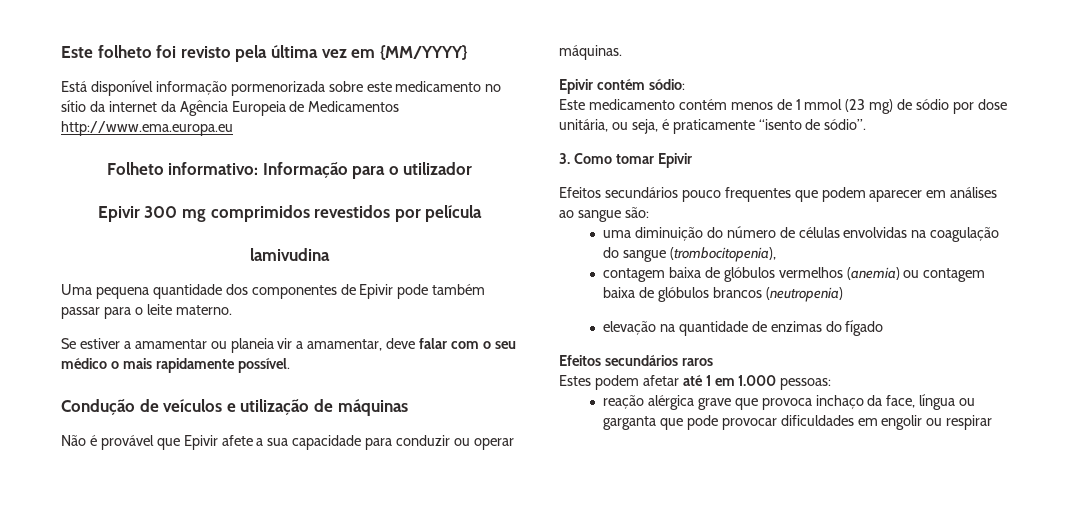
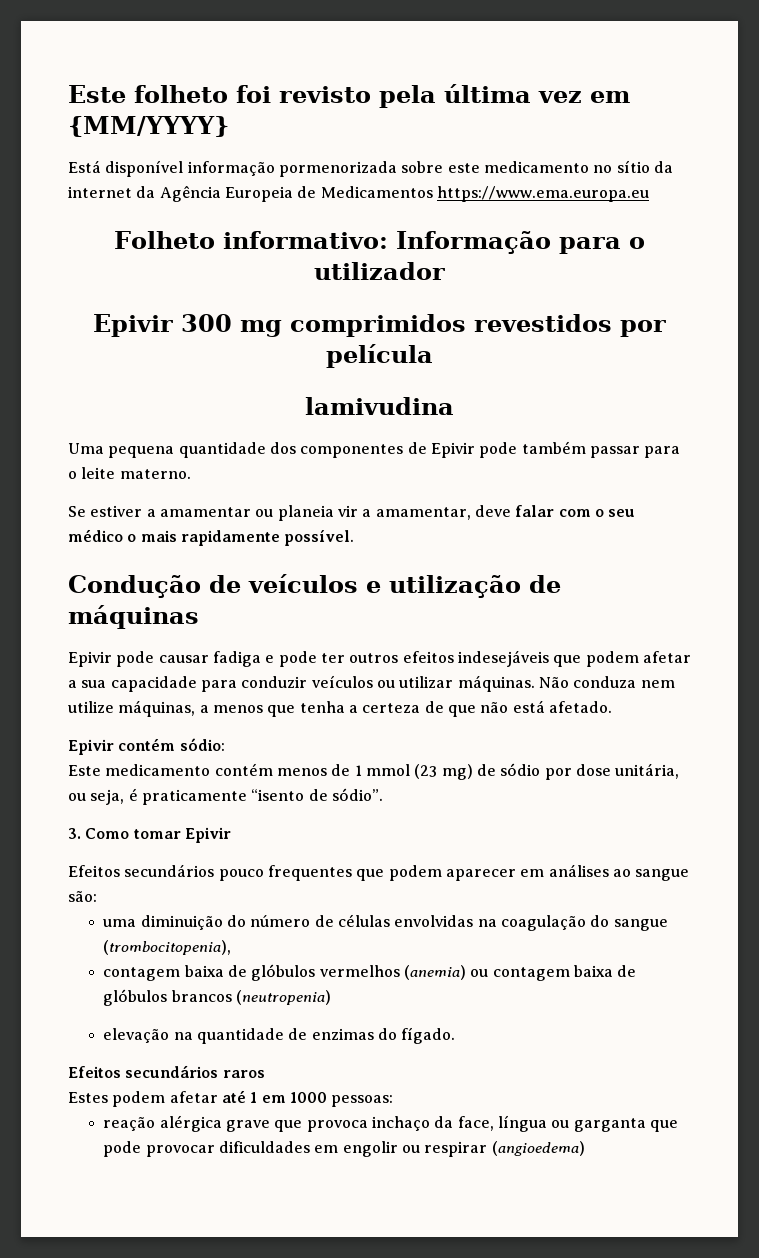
- Está disponível informação pormenorizada sobre este medicamento no sítio da internet da Agência Europeia de Medicamentos http://www.ema.europa.eu
+ Está disponível informação pormenorizada sobre este medicamento no sítio da internet da Agência Europeia de Medicamentos https://www.ema.europa.eu
- Não é provável que Epivir afete a sua capacidade para conduzir ou operar máquinas.
+ Epivir pode causar fadiga e pode ter outros efeitos indesejáveis que podem afetar a sua capacidade para conduzir veículos ou utilizar máquinas. Não conduza nem utilize máquinas, a menos que tenha a certeza de que não está afetado.
- elevação na quantidade de enzimas do fígado
+ elevação na quantidade de enzimas do fígado.
- Estes podem afetar até 1 em 1.000 pessoas:
+ Estes podem afetar até 1 em 1000 pessoas:
- reação alérgica grave que provoca inchaço da face, língua ou garganta que pode provocar dificuldades em engolir ou respirar
+ reação alérgica grave que provoca inchaço da face, língua ou garganta que pode provocar dificuldades em engolir ou respirar (angioedema)

